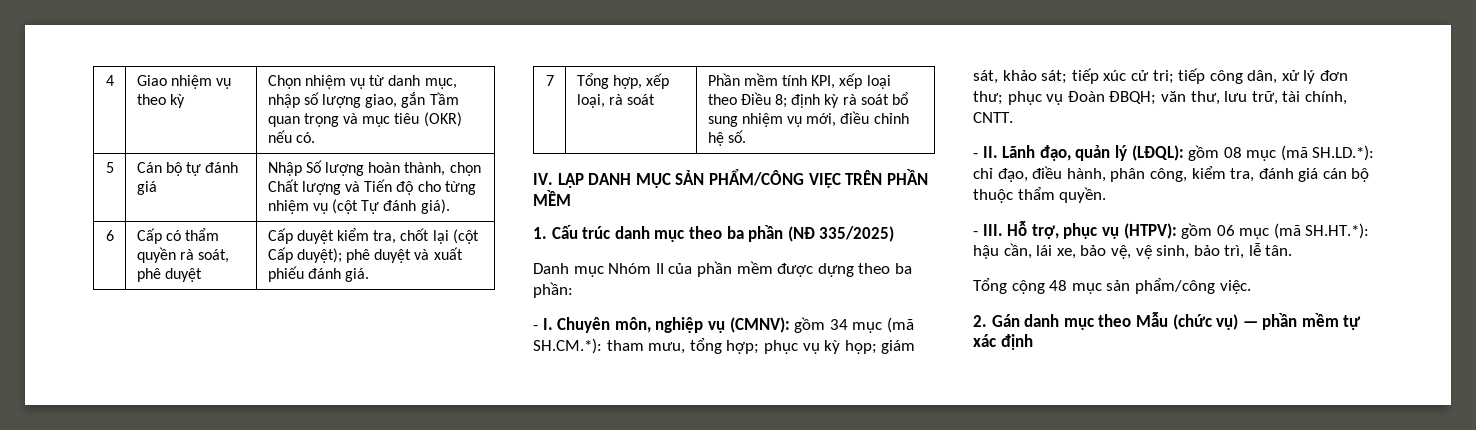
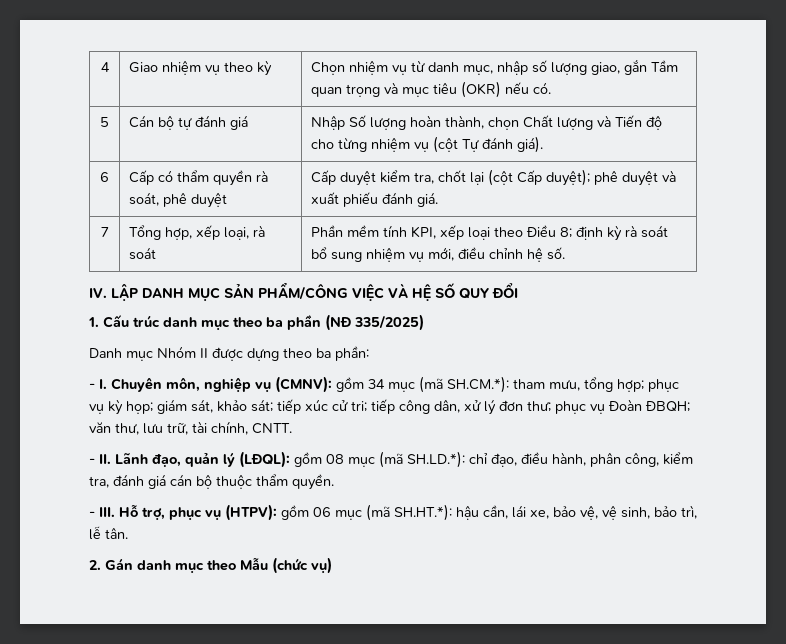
- IV. LẬP DANH MỤC SẢN PHẨM/CÔNG VIỆC TRÊN PHẦN MỀM
+ IV. LẬP DANH MỤC SẢN PHẨM/CÔNG VIỆC VÀ HỆ SỐ QUY ĐỔI
- Danh mục Nhóm II của phần mềm được dựng theo ba phần:
+ Danh mục Nhóm II được dựng theo ba phần:
- Tổng cộng 48 mục sản phẩm/công việc.
- 2. Gán danh mục theo Mẫu (chức vụ) — phần mềm tự xác định
+ 2. Gán danh mục theo Mẫu (chức vụ)

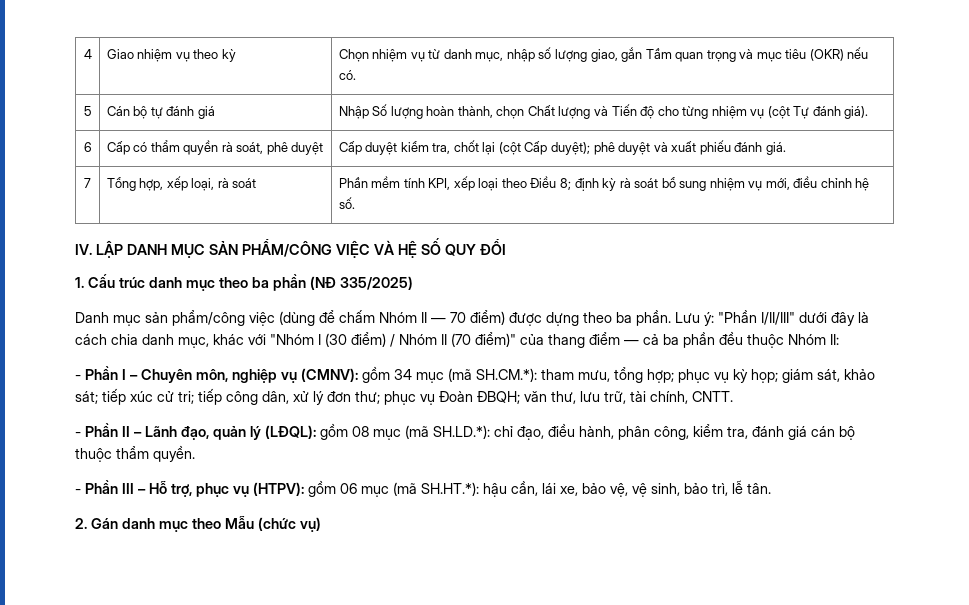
- Danh mục Nhóm II được dựng theo ba phần:
- - I. Chuyên môn, nghiệp vụ (CMNV): gồm 34 mục (mã SH.CM.*): tham mưu, tổng hợp; phục vụ kỳ họp; giám sát, khảo sát; tiếp xúc cử tri; tiếp công dân, xử lý đơn thư; phục vụ Đoàn ĐBQH; văn thư, lưu trữ, tài chính, CNTT.
+ Danh mục sản phẩm/công việc (dùng để chấm Nhóm II — 70 điểm) được dựng theo ba phần. Lưu ý: "Phần I/II/III" dưới đây là cách chia danh mục, khác với "Nhóm I (30 điểm) / Nhóm II (70 điểm)" của thang điểm — cả ba phần đều thuộc Nhóm II:
+ - Phần I – Chuyên môn, nghiệp vụ (CMNV): gồm 34 mục (mã SH.CM.*): tham mưu, tổng hợp; phục vụ kỳ họp; giám sát, khảo sát; tiếp xúc cử tri; tiếp công dân, xử lý đơn thư; phục vụ Đoàn ĐBQH; văn thư, lưu trữ, tài chính, CNTT.
- - II. Lãnh đạo, quản lý (LĐQL): gồm 08 mục (mã SH.LD.*): chỉ đạo, điều hành, phân công, kiểm tra, đánh giá cán bộ thuộc thẩm quyền.
+ - Phần II – Lãnh đạo, quản lý (LĐQL): gồm 08 mục (mã SH.LD.*): chỉ đạo, điều hành, phân công, kiểm tra, đánh giá cán bộ thuộc thẩm quyền.
- - III. Hỗ trợ, phục vụ (HTPV): gồm 06 mục (mã SH.HT.*): hậu cần, lái xe, bảo vệ, vệ sinh, bảo trì, lễ tân.
+ - Phần III – Hỗ trợ, phục vụ (HTPV): gồm 06 mục (mã SH.HT.*): hậu cần, lái xe, bảo vệ, vệ sinh, bảo trì, lễ tân.

